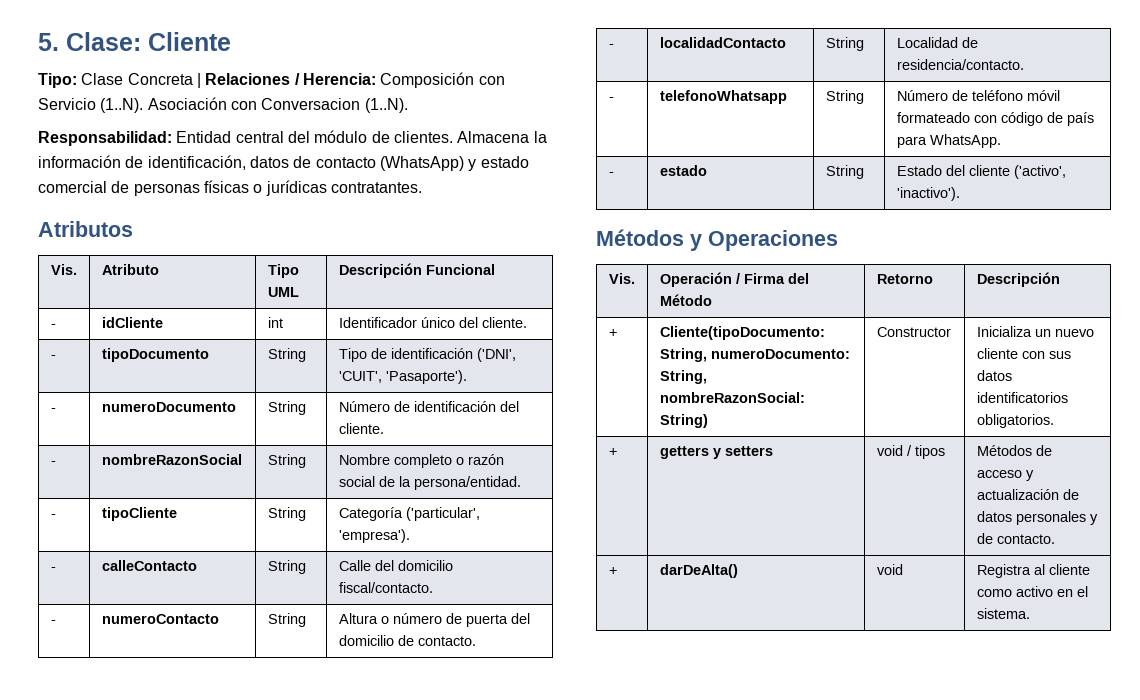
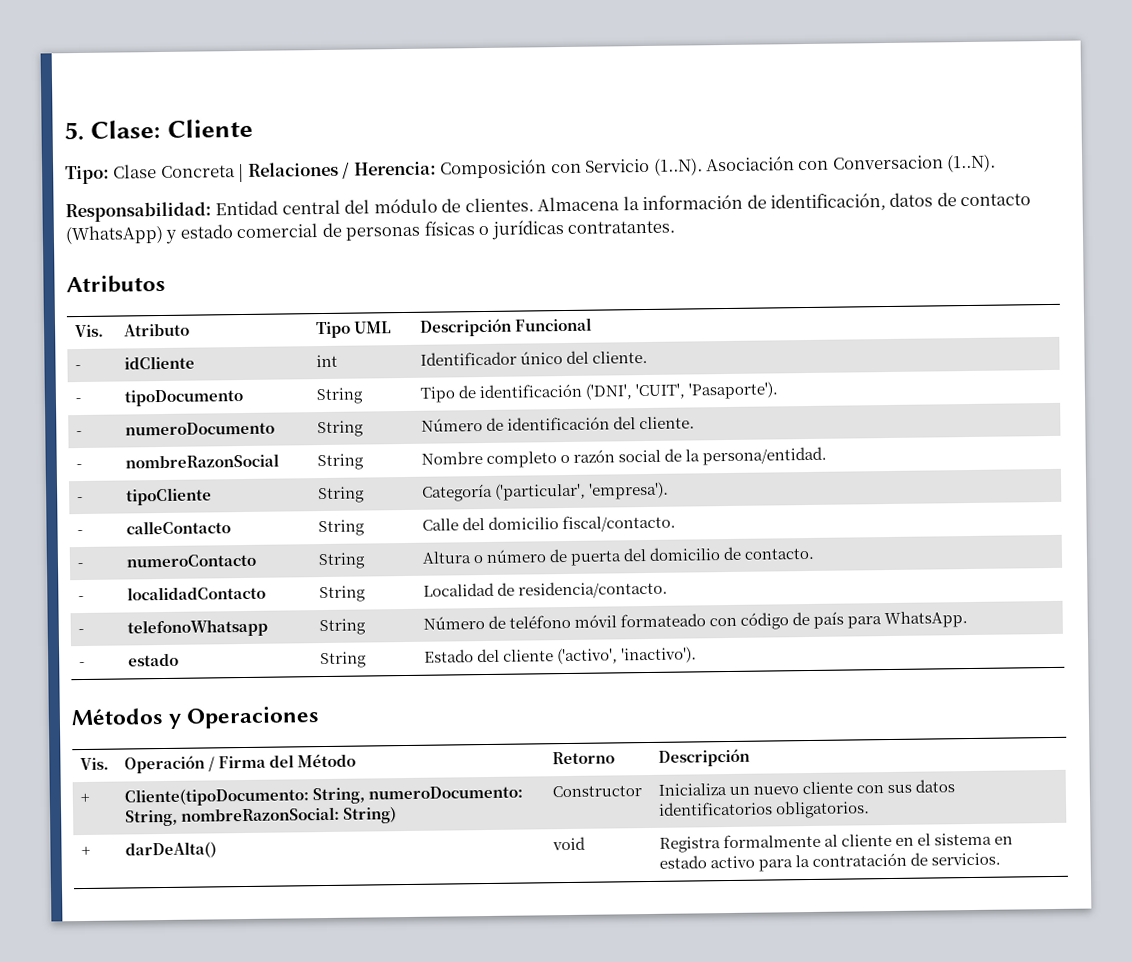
- + | getters y setters | void / tipos | Métodos de acceso y actualización de datos personales y de contacto.
- + | darDeAlta() | void | Registra al cliente como activo en el sistema.
+ + | darDeAlta() | void | Registra formalmente al cliente en el sistema en estado activo para la contratación de servicios.

